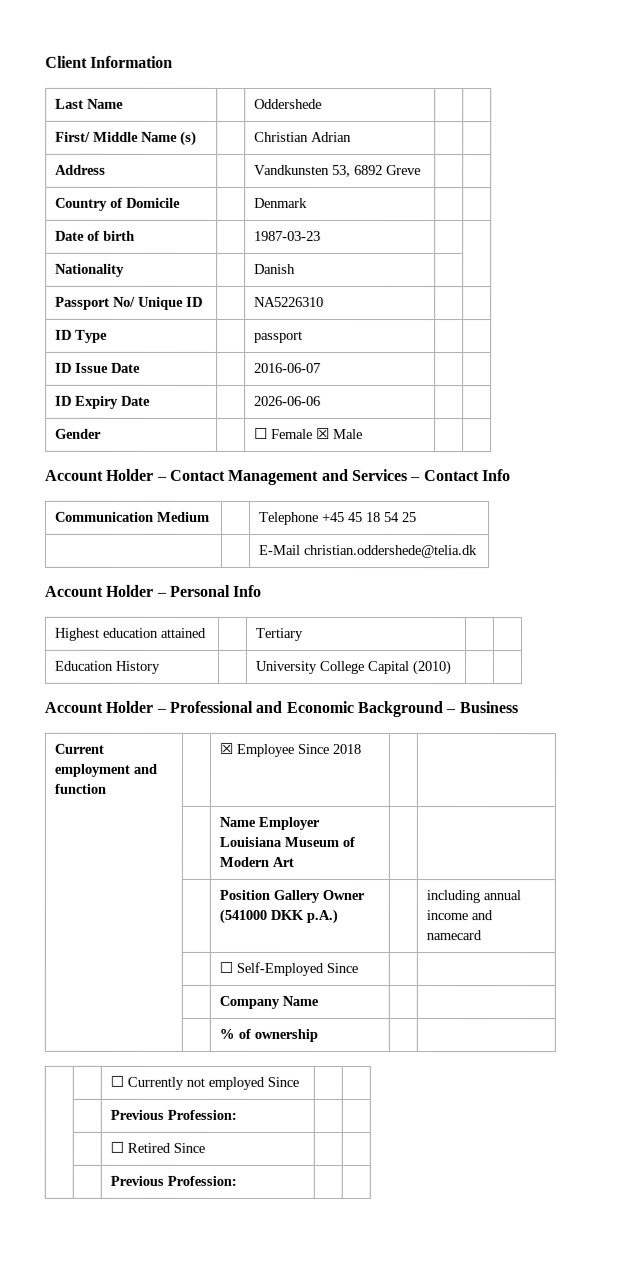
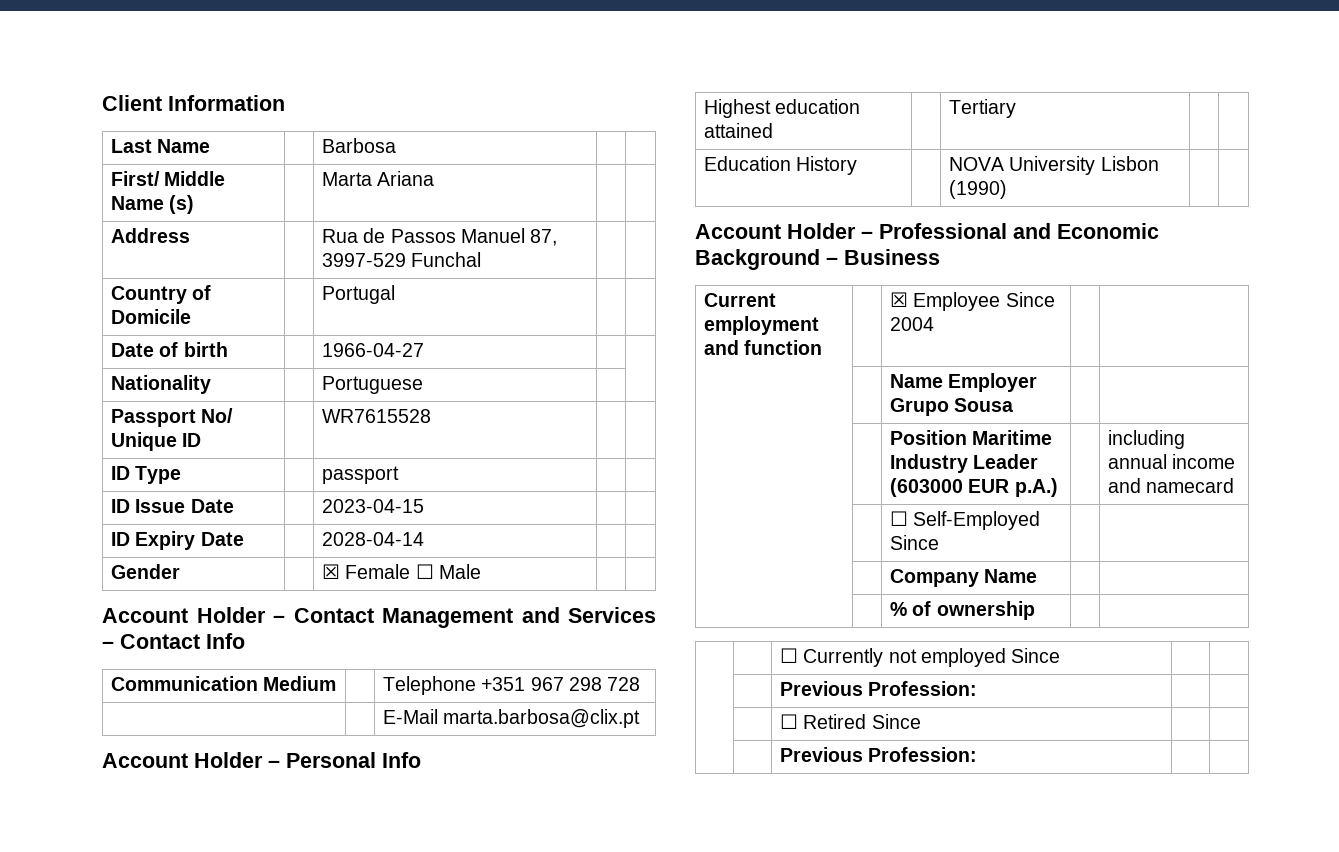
- Last Name | | Oddershede | |
+ Last Name | | Barbosa | |
- First/ Middle Name (s) | | Christian Adrian | |
+ First/ Middle Name (s) | | Marta Ariana | |
- Address | | Vandkunsten 53, 6892 Greve | |
+ Address | | Rua de Passos Manuel 87, 3997-529 Funchal | |
- Country of Domicile | | Denmark | |
+ Country of Domicile | | Portugal | |
- Date of birth | | 1987-03-23 | |
+ Date of birth | | 1966-04-27 | |
- Nationality | | Danish | |
+ Nationality | | Portuguese | |
- Passport No/ Unique ID | | NA5226310 | |
+ Passport No/ Unique ID | | WR7615528 | |
- ID Issue Date | | 2016-06-07 | |
+ ID Issue Date | | 2023-04-15 | |
- ID Expiry Date | | 2026-06-06 | |
+ ID Expiry Date | | 2028-04-14 | |
- Gender | | ☐ Female ☒ Male | |
+ Gender | | ☒ Female ☐ Male | |
- Communication Medium | | Telephone +45 45 18 54 25
+ Communication Medium | | Telephone +351 967 298 728
- | | E-Mail christian.oddershede@telia.dk
+ | | E-Mail marta.barbosa@clix.pt
- Education History | | University College Capital (2010) | |
+ Education History | | NOVA University Lisbon (1990) | |
- Current employment and function | | ☒ Employee Since 2018 | |
+ Current employment and function | | ☒ Employee Since 2004 | |
- | | Name Employer Louisiana Museum of Modern Art | |
- | | Position Gallery Owner (541000 DKK p.A.) | | including annual income and namecard
+ | | Name Employer Grupo Sousa | |
+ | | Position Maritime Industry Leader (603000 EUR p.A.) | | including annual income and namecard

